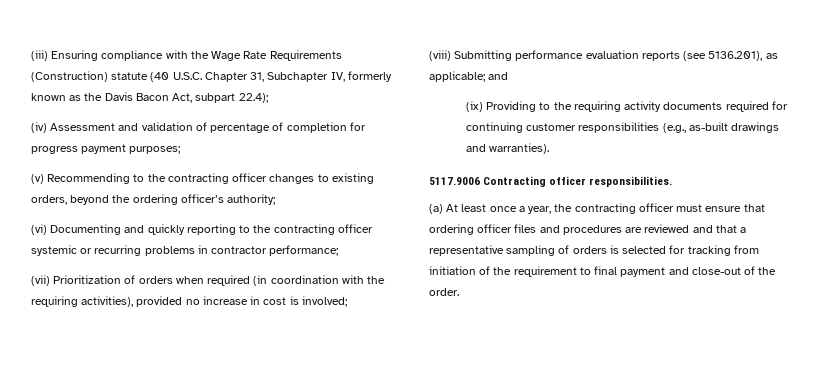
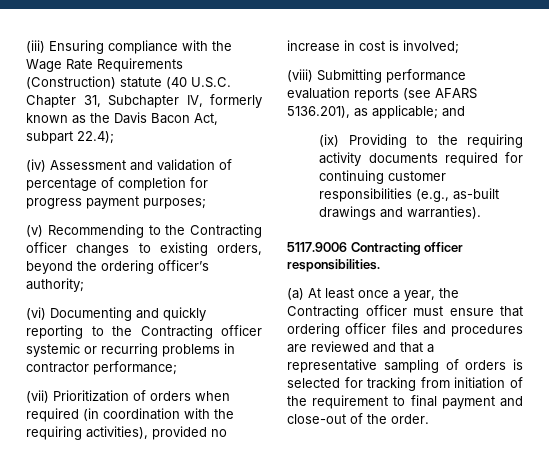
- (v) Recommending to the contracting officer changes to existing orders, beyond the ordering officer’s authority;
+ (v) Recommending to the Contracting officer changes to existing orders, beyond the ordering officer’s authority;
- (vi) Documenting and quickly reporting to the contracting officer systemic or recurring problems in contractor performance;
+ (vi) Documenting and quickly reporting to the Contracting officer systemic or recurring problems in contractor performance;
- (viii) Submitting performance evaluation reports (see 5136.201), as applicable; and
+ (viii) Submitting performance evaluation reports (see AFARS 5136.201), as applicable; and
- (a) At least once a year, the contracting officer must ensure that ordering officer files and procedures are reviewed and that a representative sampling of orders is selected for tracking from initiation of the requirement to final payment and close-out of the order.
+ (a) At least once a year, the Contracting officer must ensure that ordering officer files and procedures are reviewed and that a representative sampling of orders is selected for tracking from initiation of the requirement to final payment and close-out of the order.

